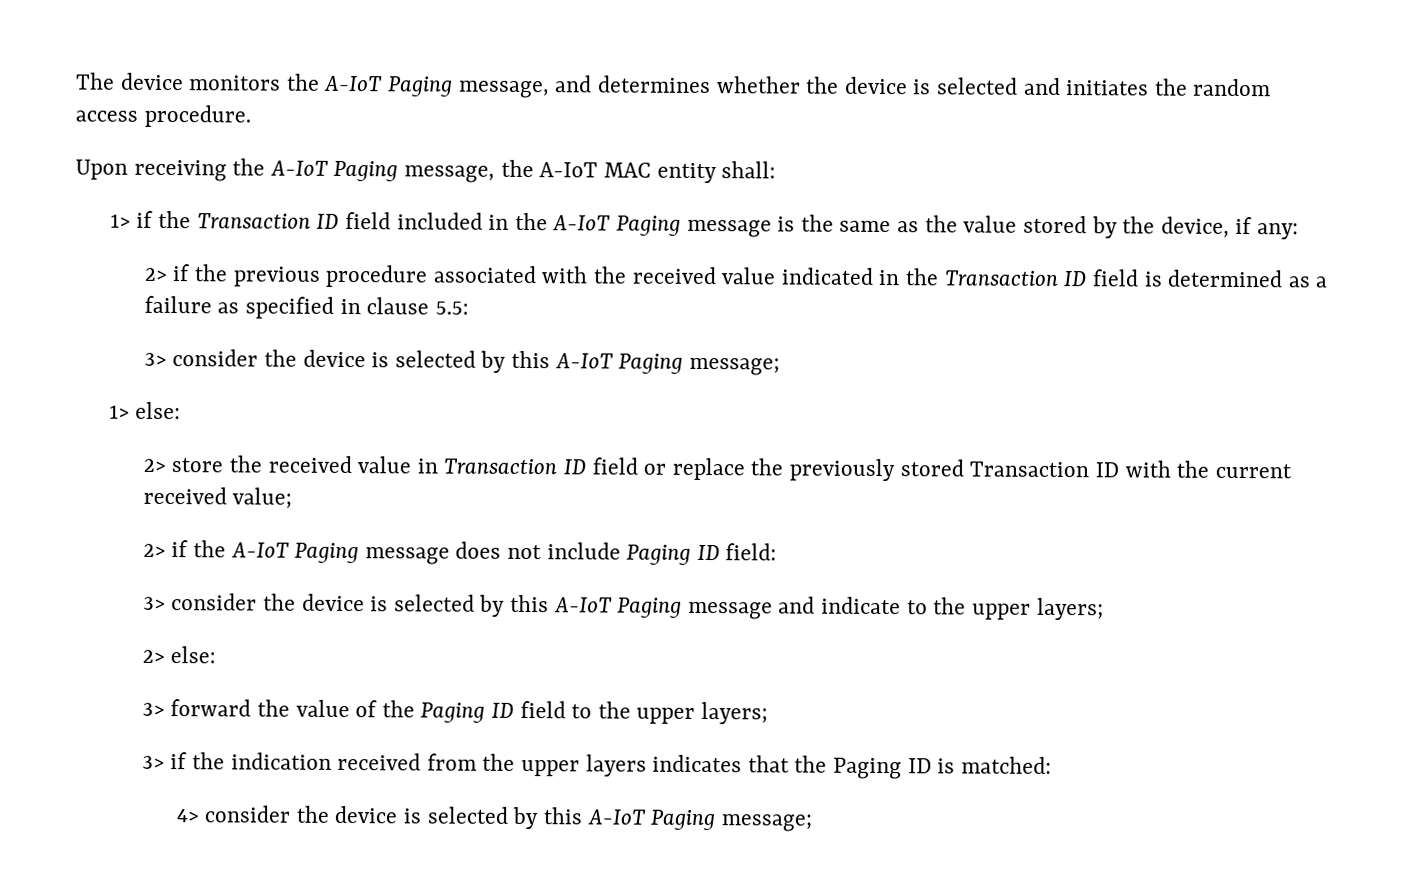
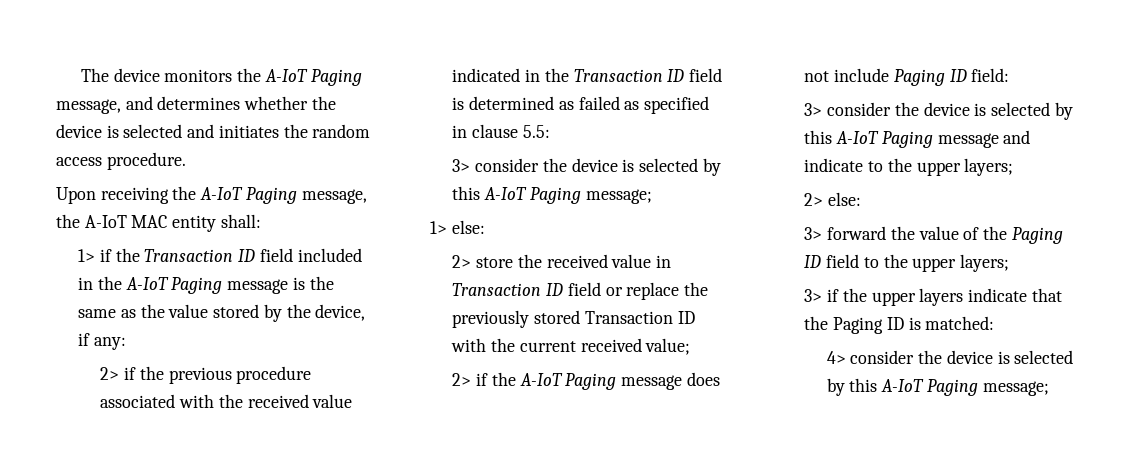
- 2> if the previous procedure associated with the received value indicated in the Transaction ID field is determined as a failure as specified in clause 5.5:
+ 2> if the previous procedure associated with the received value indicated in the Transaction ID field is determined as failed as specified in clause 5.5:
- 3> if the indication received from the upper layers indicates that the Paging ID is matched:
+ 3> if the upper layers indicate that the Paging ID is matched:

